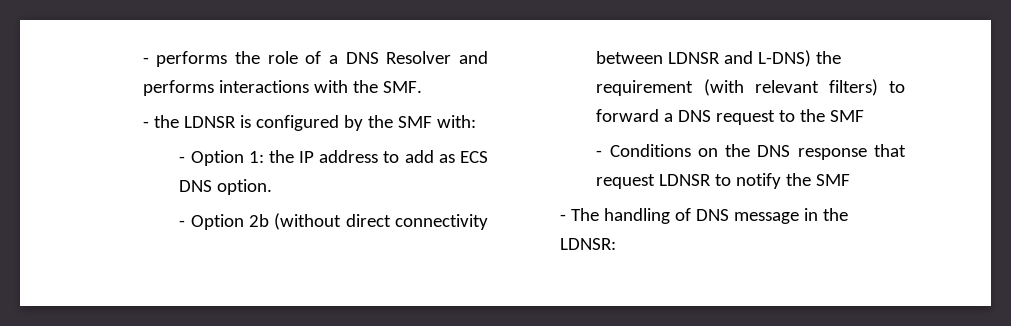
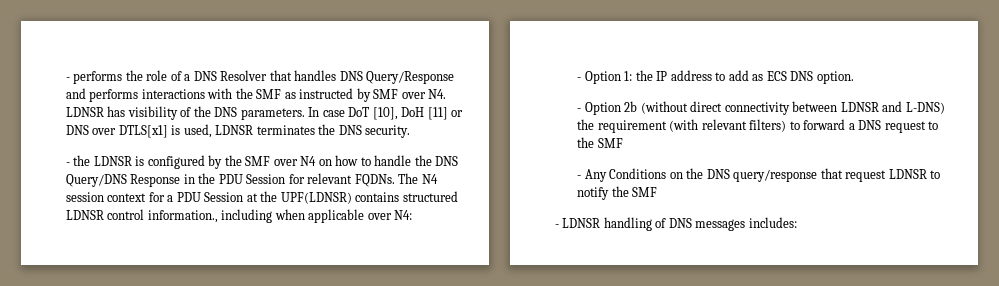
- - performs the role of a DNS Resolver and performs interactions with the SMF.
+ - performs the role of a DNS Resolver that handles DNS Query/Response and performs interactions with the SMF as instructed by SMF over N4. LDNSR has visibility of the DNS parameters. In case DoT [10], DoH [11] or DNS over DTLS[x1] is used, LDNSR terminates the DNS security.
- - the LDNSR is configured by the SMF with:
+ - the LDNSR is configured by the SMF over N4 on how to handle the DNS Query/DNS Response in the PDU Session for relevant FQDNs. The N4 session context for a PDU Session at the UPF(LDNSR) contains structured LDNSR control information., including when applicable over N4:
- - Conditions on the DNS response that request LDNSR to notify the SMF
+ - Any Conditions on the DNS query/response that request LDNSR to notify the SMF
- - The handling of DNS message in the LDNSR:
+ - LDNSR handling of DNS messages includes:

